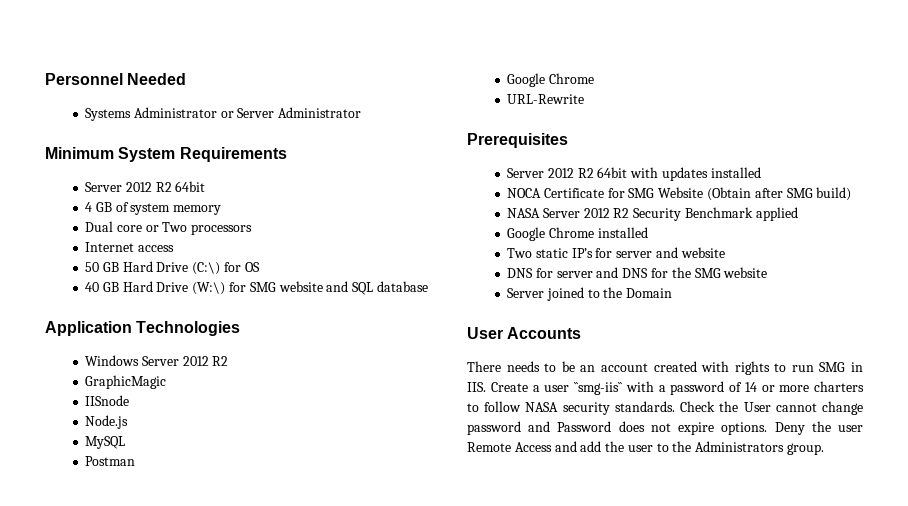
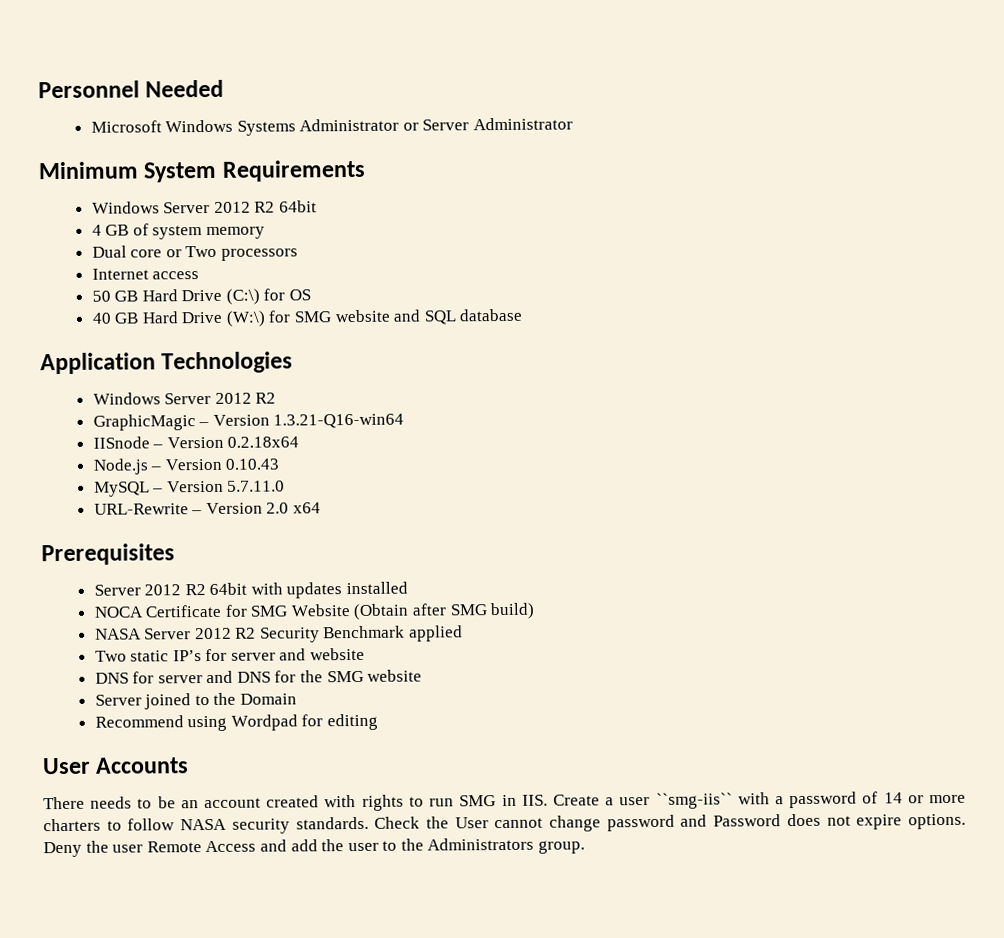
- Systems Administrator or Server Administrator
+ Microsoft Windows Systems Administrator or Server Administrator
  Minimum System Requirements
- Server 2012 R2 64bit
+ Windows Server 2012 R2 64bit
- GraphicMagic
- IISnode
- Node.js
- MySQL
- Postman
- Google Chrome
- URL-Rewrite
+ GraphicMagic – Version 1.3.21-Q16-win64
+ IISnode – Version 0.2.18x64
+ Node.js – Version 0.10.43
+ MySQL – Version 5.7.11.0
+ URL-Rewrite – Version 2.0 x64
- Google Chrome installed
+ Recommend using Wordpad for editing

